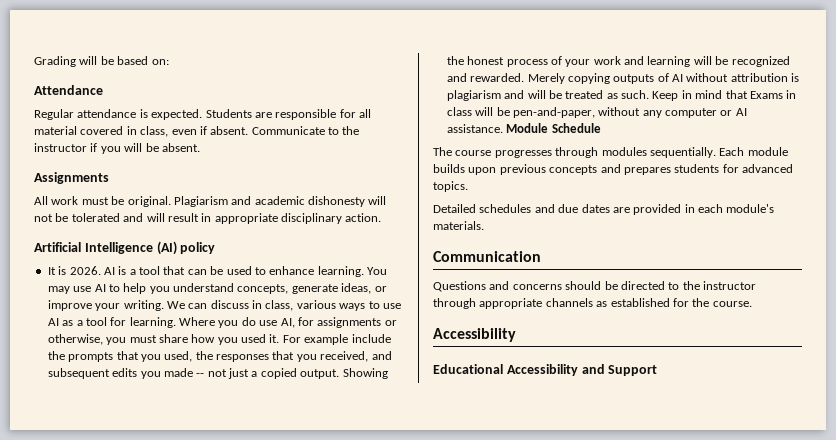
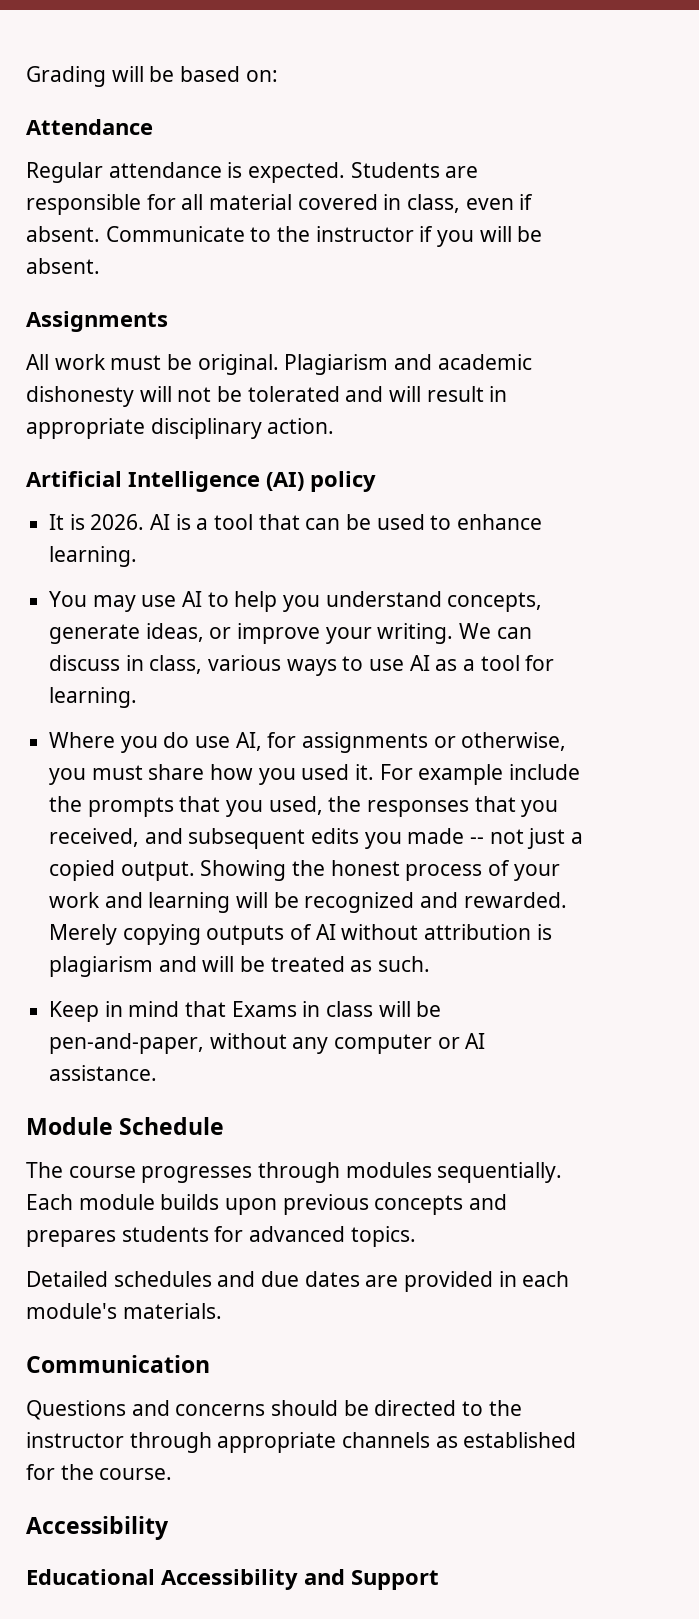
- AI is a tool that can be used to enhance learning. You may use AI to help you understand concepts, generate ideas, or improve your writing.
+ AI is a tool that can be used to enhance learning.
+ You may use AI to help you understand concepts, generate ideas, or improve your writing.
- We can discuss in class, various ways to use AI as a tool for learning. Where you do use AI, for assignments or otherwise, you must share how you used it.
+ We can discuss in class, various ways to use AI as a tool for learning.
+ Where you do use AI, for assignments or otherwise, you must share how you used it.
- Merely copying outputs of AI without attribution is plagiarism and will be treated as such. Keep in mind that Exams in class will be pen-and-paper, without any computer or AI assistance. Module Schedule
+ Merely copying outputs of AI without attribution is plagiarism and will be treated as such.
+ Keep in mind that Exams in class will be pen-and-paper, without any computer or AI assistance.
+ Module Schedule

